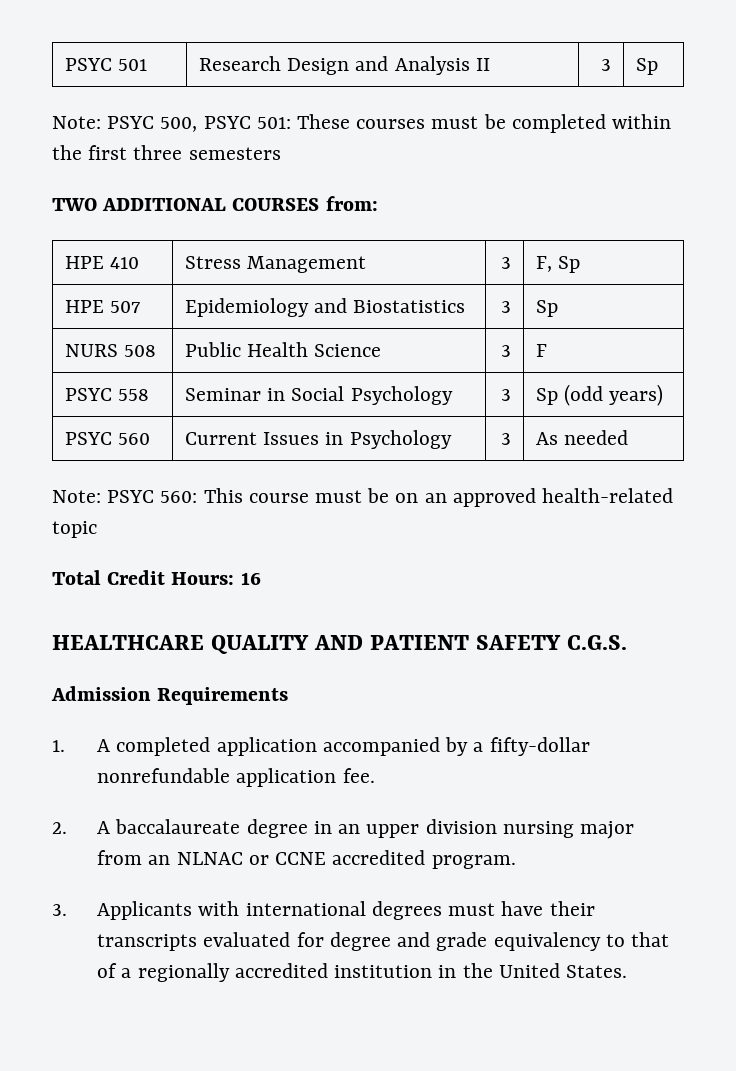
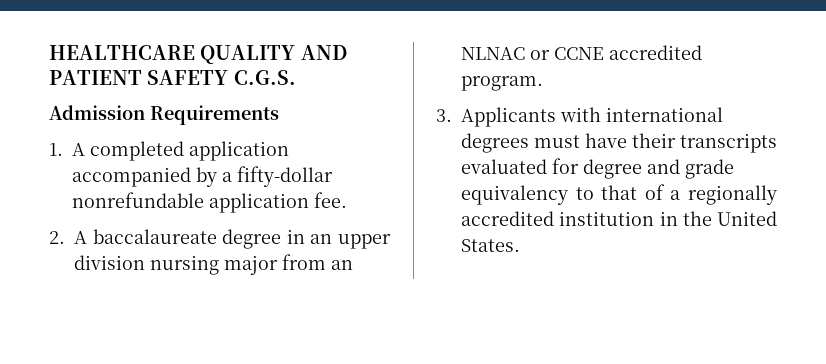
- PSYC 501 | Research Design and Analysis II | 3 | Sp
- Note: PSYC 500, PSYC 501: These courses must be completed within the first three semesters
- TWO ADDITIONAL COURSES from:
- HPE 410 | Stress Management | 3 | F, Sp
- HPE 507 | Epidemiology and Biostatistics | 3 | Sp
- NURS 508 | Public Health Science | 3 | F
- PSYC 558 | Seminar in Social Psychology | 3 | Sp (odd years)
- PSYC 560 | Current Issues in Psychology | 3 | As needed
- Note: PSYC 560: This course must be on an approved health-related topic
- Total Credit Hours: 16

